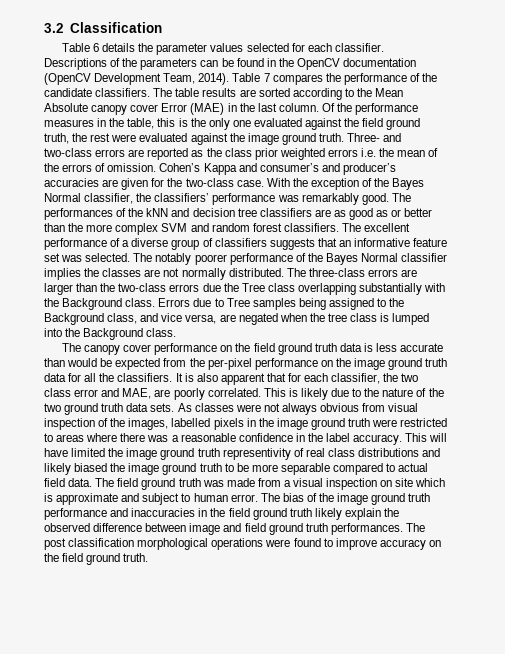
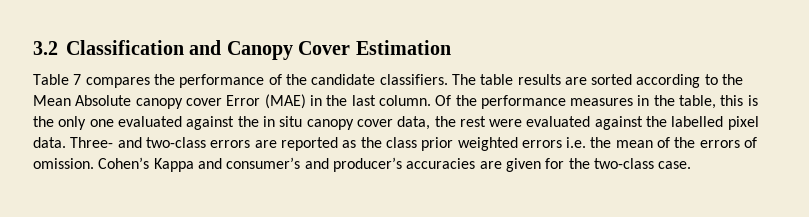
- 3.2 Classification
- Table 6 details the parameter values selected for each classifier. Descriptions of the parameters can be found in the OpenCV documentation (OpenCV Development Team, 2014). Table 7 compares the performance of the candidate classifiers.
+ 3.2 Classification and Canopy Cover Estimation
+ Table 7 compares the performance of the candidate classifiers.
- Of the performance measures in the table, this is the only one evaluated against the field ground truth, the rest were evaluated against the image ground truth.
+ Of the performance measures in the table, this is the only one evaluated against the in situ canopy cover data, the rest were evaluated against the labelled pixel data.
- With the exception of the Bayes Normal classifier, the classifiers’ performance was remarkably good. The performances of the kNN and decision tree classifiers are as good as or better than the more complex SVM and random forest classifiers. The excellent performance of a diverse group of classifiers suggests that an informative feature set was selected. The notably poorer performance of the Bayes Normal classifier implies the classes are not normally distributed. The three-class errors are larger than the two-class errors due the Tree class overlapping substantially with the Background class. Errors due to Tree samples being assigned to the Background class, and vice versa, are negated when the tree class is lumped into the Background class.
- The canopy cover performance on the field ground truth data is less accurate than would be expected from the per-pixel performance on the image ground truth data for all the classifiers. It is also apparent that for each classifier, the two class error and MAE, are poorly correlated. This is likely due to the nature of the two ground truth data sets. As classes were not always obvious from visual inspection of the images, labelled pixels in the image ground truth were restricted to areas where there was a reasonable confidence in the label accuracy. This will have limited the image ground truth representivity of real class distributions and likely biased the image ground truth to be more separable compared to actual field data. The field ground truth was made from a visual inspection on site which is approximate and subject to human error. The bias of the image ground truth performance and inaccuracies in the field ground truth likely explain the observed difference between image and field ground truth performances. The post classification morphological operations were found to improve accuracy on the field ground truth.

